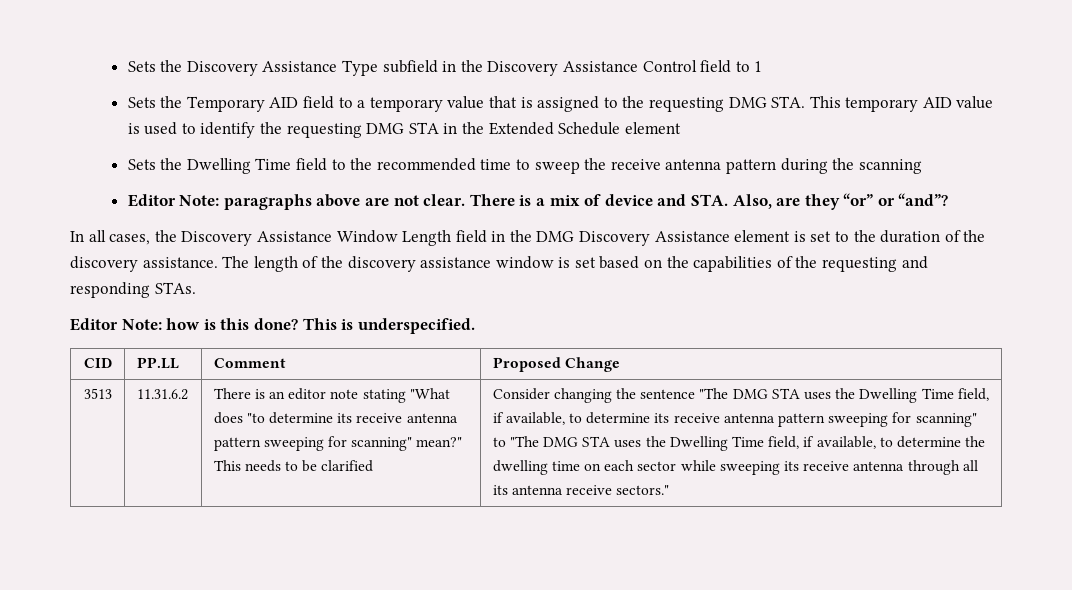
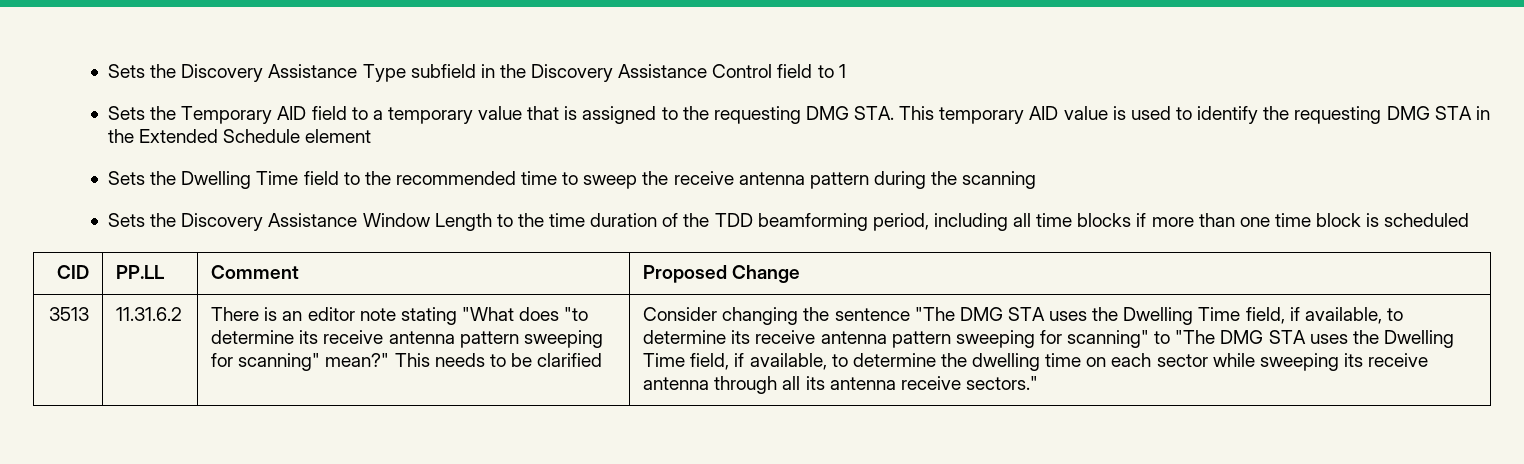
- Editor Note: paragraphs above are not clear. There is a mix of device and STA. Also, are they “or” or “and”?
- In all cases, the Discovery Assistance Window Length field in the DMG Discovery Assistance element is set to the duration of the discovery assistance. The length of the discovery assistance window is set based on the capabilities of the requesting and responding STAs.
- Editor Note: how is this done? This is underspecified.
+ Sets the Discovery Assistance Window Length to the time duration of the TDD beamforming period, including all time blocks if more than one time block is scheduled

